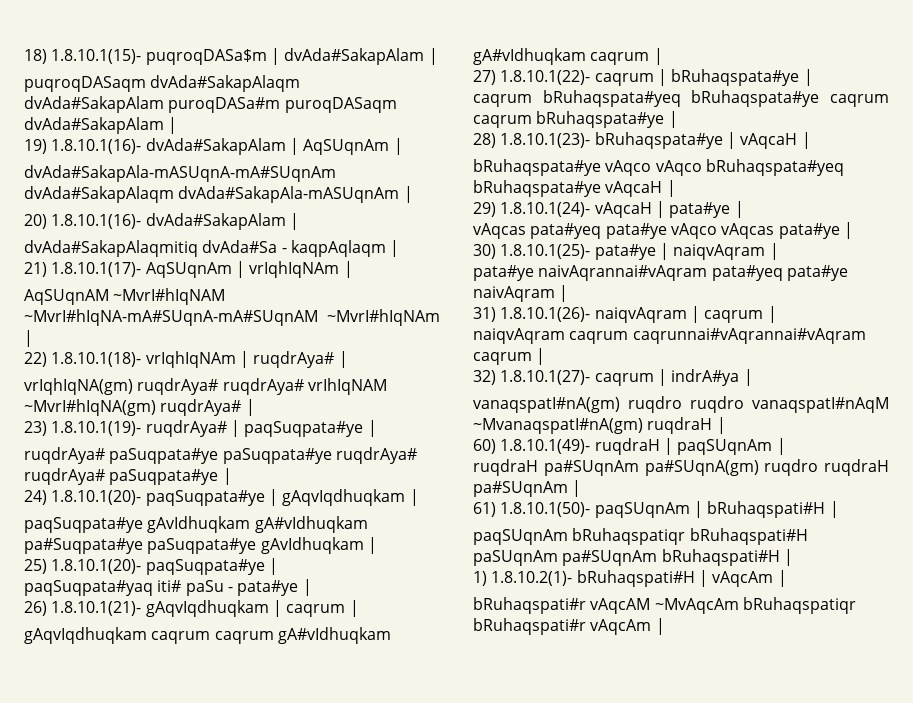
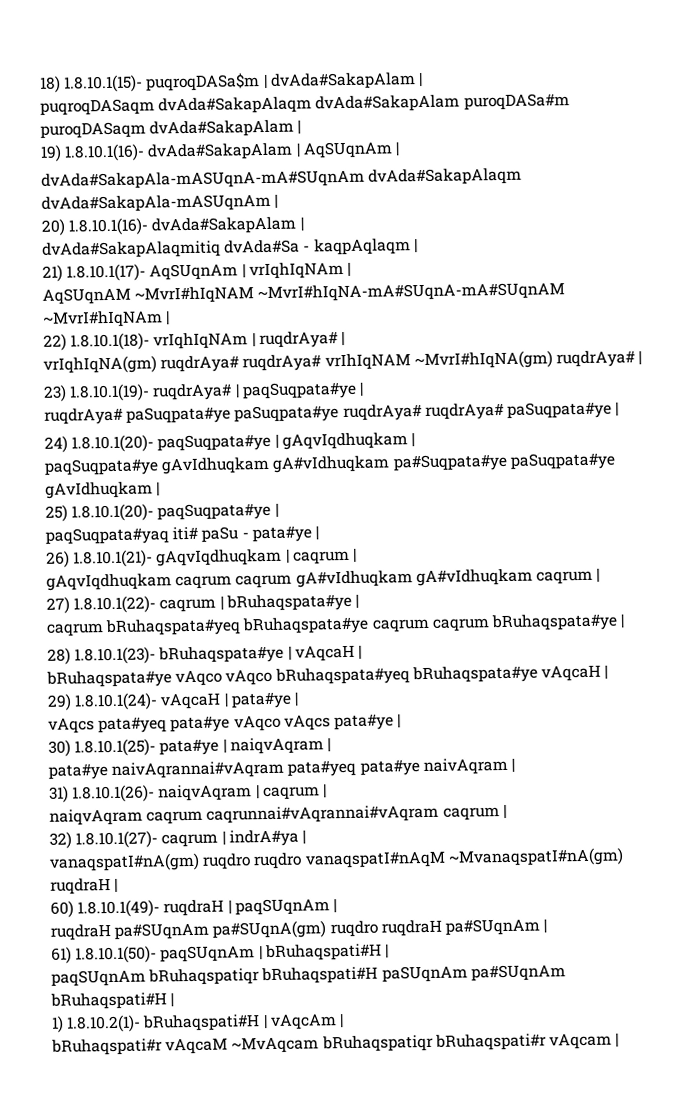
- vAqcas pata#yeq pata#ye vAqco vAqcas pata#ye |
+ vAqcs pata#yeq pata#ye vAqco vAqcs pata#ye |
- bRuhaqspati#r vAqcAM ~MvAqcAm bRuhaqspatiqr bRuhaqspati#r vAqcAm |
+ bRuhaqspati#r vAqcaM ~MvAqcam bRuhaqspatiqr bRuhaqspati#r vAqcam |

